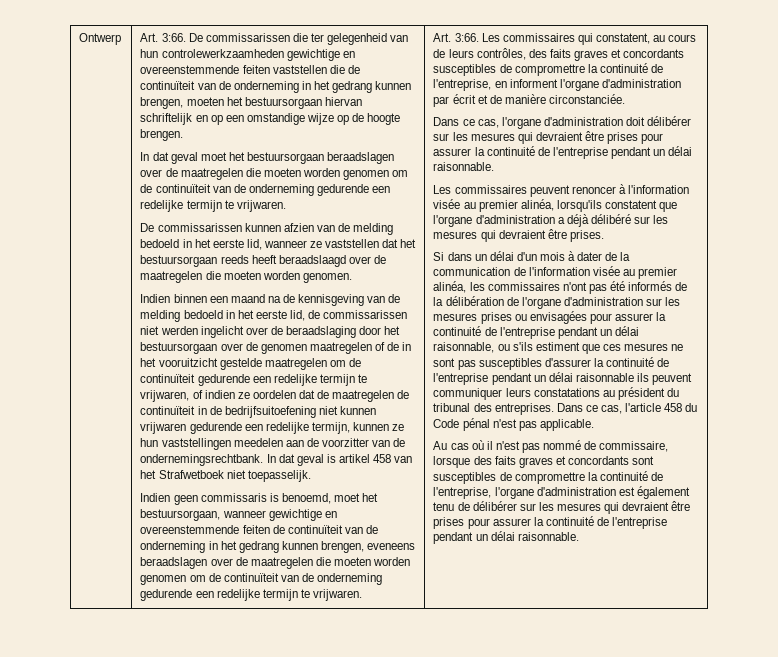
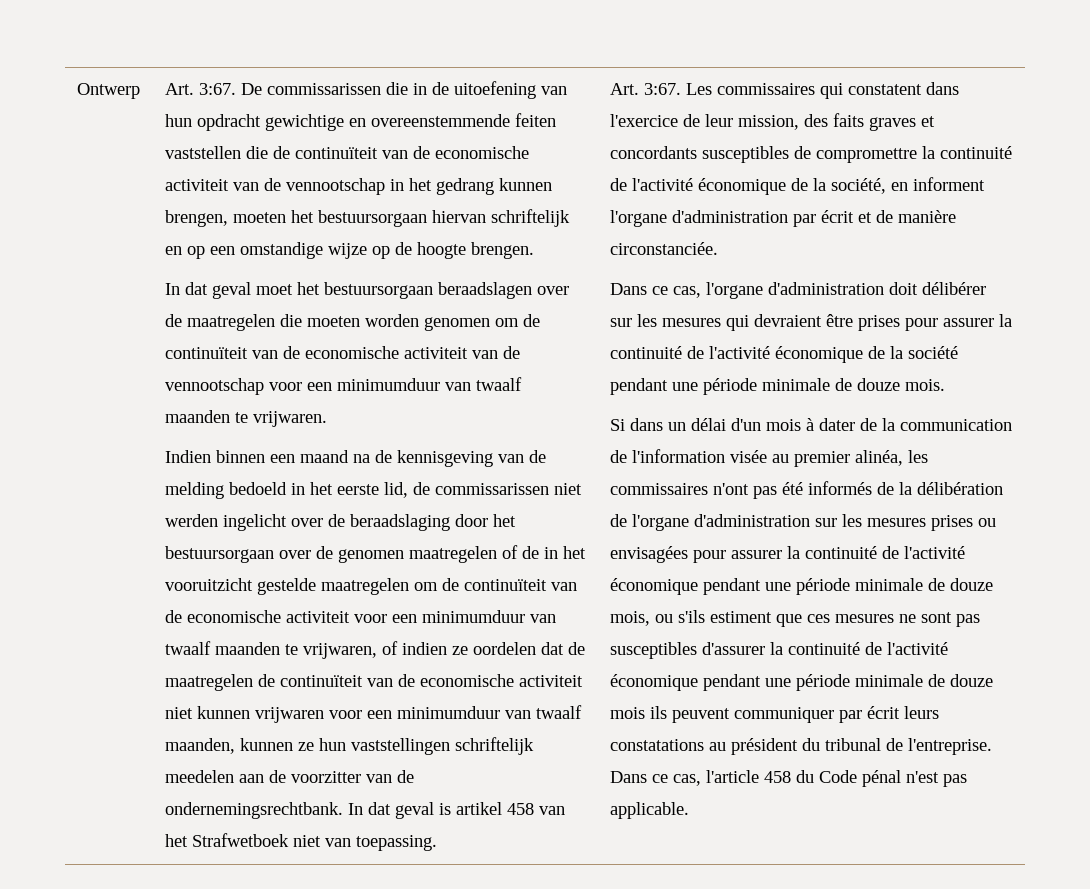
- Ontwerp | Art. 3:66.
+ Ontwerp | Art. 3:67.
- De commissarissen die ter gelegenheid van hun controlewerkzaamheden gewichtige en overeenstemmende feiten vaststellen die de continuïteit van de onderneming in het gedrang kunnen brengen, moeten het bestuursorgaan hiervan schriftelijk en op een omstandige wijze op de hoogte brengen.
+ De commissarissen die in de uitoefening van hun opdracht gewichtige en overeenstemmende feiten vaststellen die de continuïteit van de economische activiteit van de vennootschap in het gedrang kunnen brengen, moeten het bestuursorgaan hiervan schriftelijk en op een omstandige wijze op de hoogte brengen.
- In dat geval moet het bestuursorgaan beraadslagen over de maatregelen die moeten worden genomen om de continuïteit van de onderneming gedurende een redelijke termijn te vrijwaren.
- De commissarissen kunnen afzien van de melding bedoeld in het eerste lid, wanneer ze vaststellen dat het bestuursorgaan reeds heeft beraadslaagd over de maatregelen die moeten worden genomen.
+ In dat geval moet het bestuursorgaan beraadslagen over de maatregelen die moeten worden genomen om de continuïteit van de economische activiteit van de vennootschap voor een minimumduur van twaalf maanden te vrijwaren.
- Indien binnen een maand na de kennisgeving van de melding bedoeld in het eerste lid, de commissarissen niet werden ingelicht over de beraadslaging door het bestuursorgaan over de genomen maatregelen of de in het vooruitzicht gestelde maatregelen om de continuïteit gedurende een redelijke termijn te vrijwaren, of indien ze oordelen dat de maatregelen de continuïteit in de bedrijfsuitoefening niet kunnen vrijwaren gedurende een redelijke termijn, kunnen ze hun vaststellingen meedelen aan de voorzitter van de ondernemingsrechtbank.
+ Indien binnen een maand na de kennisgeving van de melding bedoeld in het eerste lid, de commissarissen niet werden ingelicht over de beraadslaging door het bestuursorgaan over de genomen maatregelen of de in het vooruitzicht gestelde maatregelen om de continuïteit van de economische activiteit voor een minimumduur van twaalf maanden te vrijwaren, of indien ze oordelen dat de maatregelen de continuïteit van de economische activiteit niet kunnen vrijwaren voor een minimumduur van twaalf maanden, kunnen ze hun vaststellingen schriftelijk meedelen aan de voorzitter van de ondernemingsrechtbank.
- In dat geval is artikel 458 van het Strafwetboek niet toepasselijk.
- Indien geen commissaris is benoemd, moet het bestuursorgaan, wanneer gewichtige en overeenstemmende feiten de continuïteit van de onderneming in het gedrang kunnen brengen, eveneens beraadslagen over de maatregelen die moeten worden genomen om de continuïteit van de onderneming gedurende een redelijke termijn te vrijwaren. | Art. 3:66.
+ In dat geval is artikel 458 van het Strafwetboek niet van toepassing. | Art. 3:67.
- Les commissaires qui constatent, au cours de leurs contrôles, des faits graves et concordants susceptibles de compromettre la continuité de l'entreprise, en informent l'organe d'administration par écrit et de manière circonstanciée.
+ Les commissaires qui constatent dans l'exercice de leur mission, des faits graves et concordants susceptibles de compromettre la continuité de l'activité économique de la société, en informent l'organe d'administration par écrit et de manière circonstanciée.
- Dans ce cas, l'organe d'administration doit délibérer sur les mesures qui devraient être prises pour assurer la continuité de l'entreprise pendant un délai raisonnable.
- Les commissaires peuvent renoncer à l'information visée au premier alinéa, lorsqu'ils constatent que l'organe d'administration a déjà délibéré sur les mesures qui devraient être prises.
+ Dans ce cas, l'organe d'administration doit délibérer sur les mesures qui devraient être prises pour assurer la continuité de l'activité économique de la société pendant une période minimale de douze mois.
- Si dans un délai d'un mois à dater de la communication de l'information visée au premier alinéa, les commissaires n'ont pas été informés de la délibération de l'organe d'administration sur les mesures prises ou envisagées pour assurer la continuité de l'entreprise pendant un délai raisonnable, ou s'ils estiment que ces mesures ne sont pas susceptibles d'assurer la continuité de l'entreprise pendant un délai raisonnable ils peuvent communiquer leurs constatations au président du tribunal des entreprises.
+ Si dans un délai d'un mois à dater de la communication de l'information visée au premier alinéa, les commissaires n'ont pas été informés de la délibération de l'organe d'administration sur les mesures prises ou envisagées pour assurer la continuité de l'activité économique pendant une période minimale de douze mois, ou s'ils estiment que ces mesures ne sont pas susceptibles d'assurer la continuité de l'activité économique pendant une période minimale de douze mois ils peuvent communiquer par écrit leurs constatations au président du tribunal de l'entreprise.
- Au cas où il n'est pas nommé de commissaire, lorsque des faits graves et concordants sont susceptibles de compromettre la continuité de l'entreprise, l'organe d'administration est également tenu de délibérer sur les mesures qui devraient être prises pour assurer la continuité de l'entreprise pendant un délai raisonnable.

